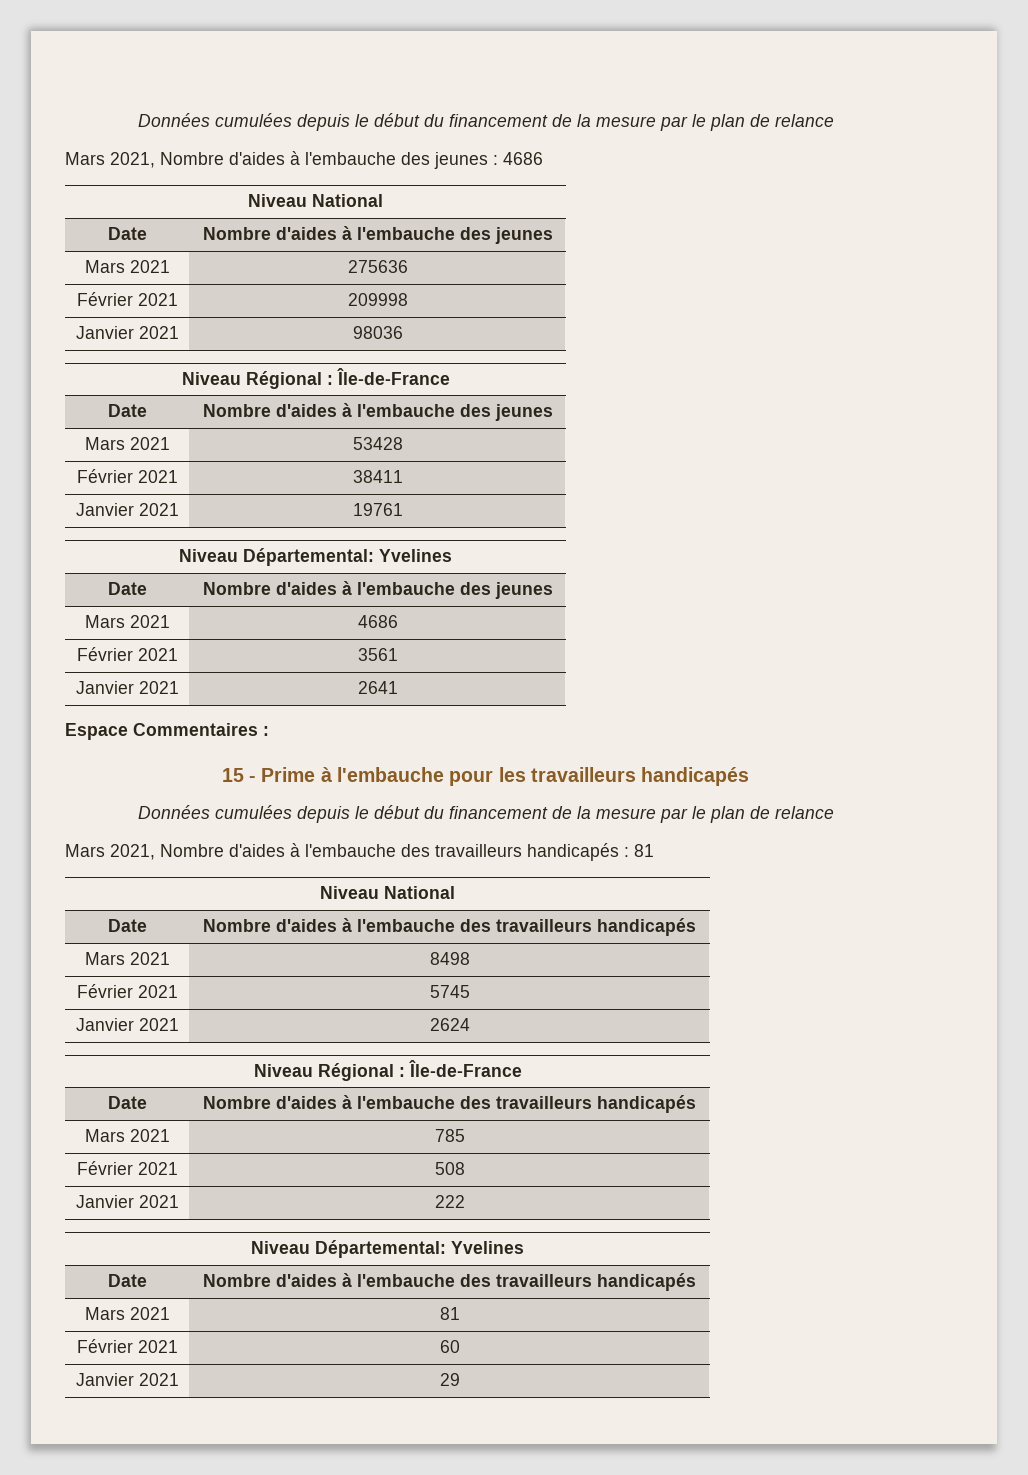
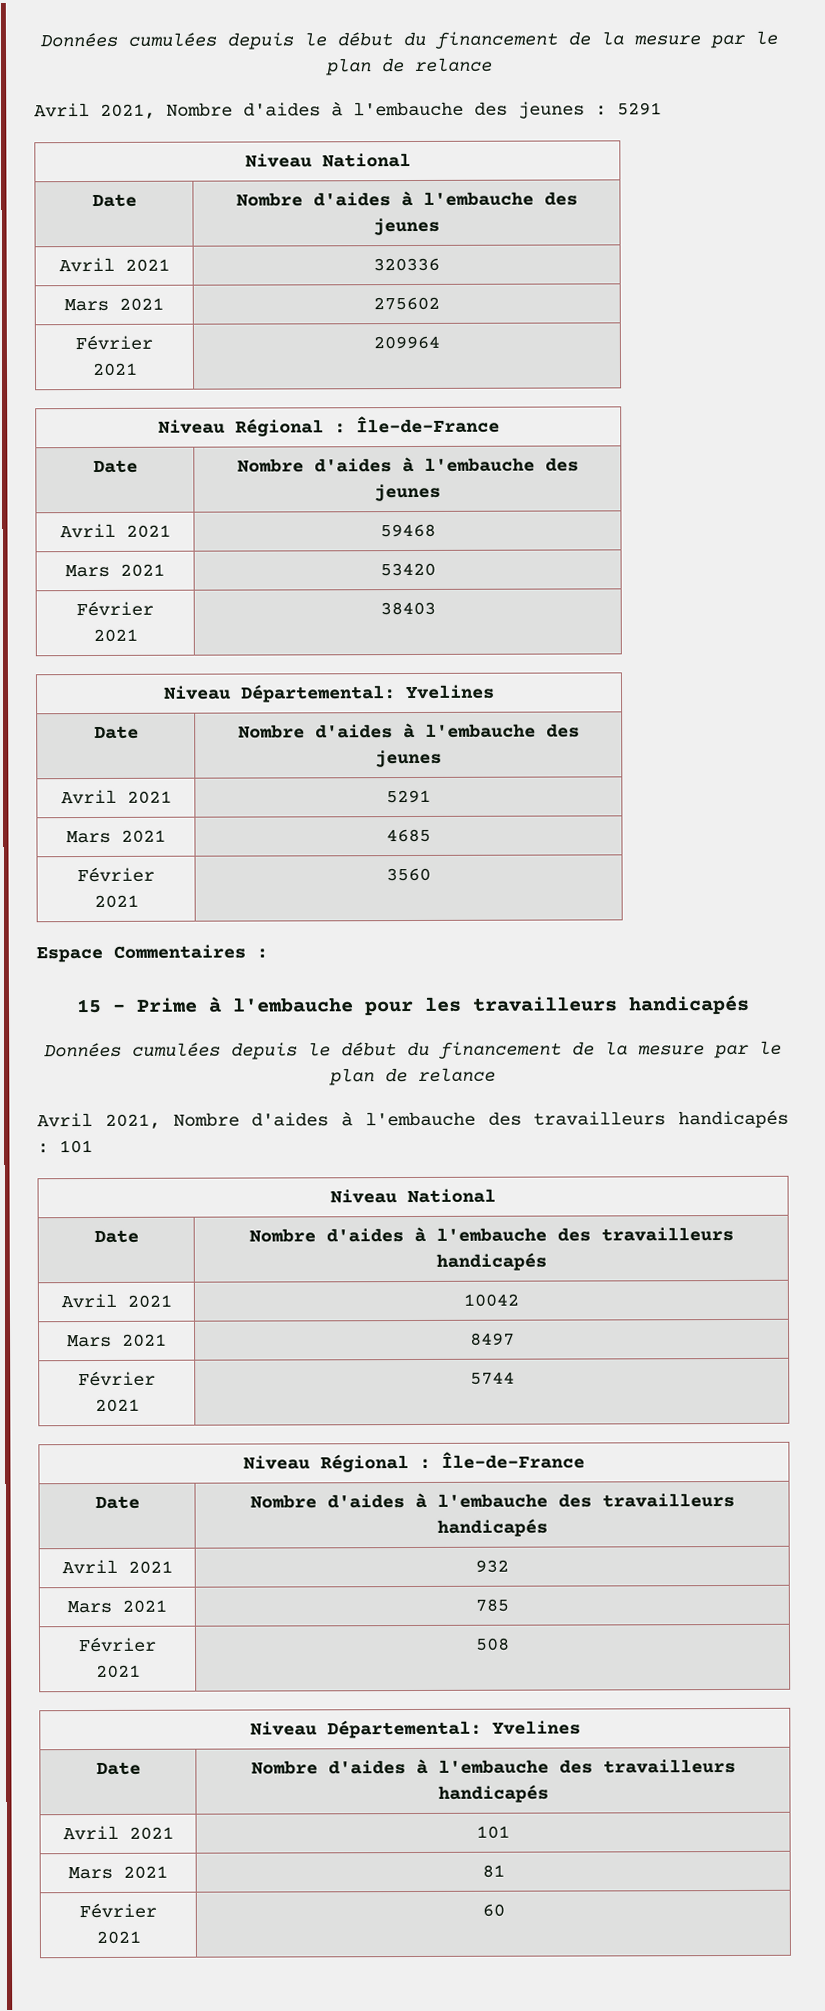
- Mars 2021, Nombre d'aides à l'embauche des jeunes : 4686
+ Avril 2021, Nombre d'aides à l'embauche des jeunes : 5291
- Mars 2021 | 275636
- Février 2021 | 209998
- Janvier 2021 | 98036
+ Avril 2021 | 320336
+ Mars 2021 | 275602
+ Février 2021 | 209964
- Mars 2021 | 53428
- Février 2021 | 38411
- Janvier 2021 | 19761
+ Avril 2021 | 59468
+ Mars 2021 | 53420
+ Février 2021 | 38403
- Mars 2021 | 4686
- Février 2021 | 3561
- Janvier 2021 | 2641
+ Avril 2021 | 5291
+ Mars 2021 | 4685
+ Février 2021 | 3560
- Mars 2021, Nombre d'aides à l'embauche des travailleurs handicapés : 81
+ Avril 2021, Nombre d'aides à l'embauche des travailleurs handicapés : 101
- Mars 2021 | 8498
- Février 2021 | 5745
- Janvier 2021 | 2624
+ Avril 2021 | 10042
+ Mars 2021 | 8497
+ Février 2021 | 5744
+ Avril 2021 | 932
- Janvier 2021 | 222
+ Avril 2021 | 101
- Janvier 2021 | 29

